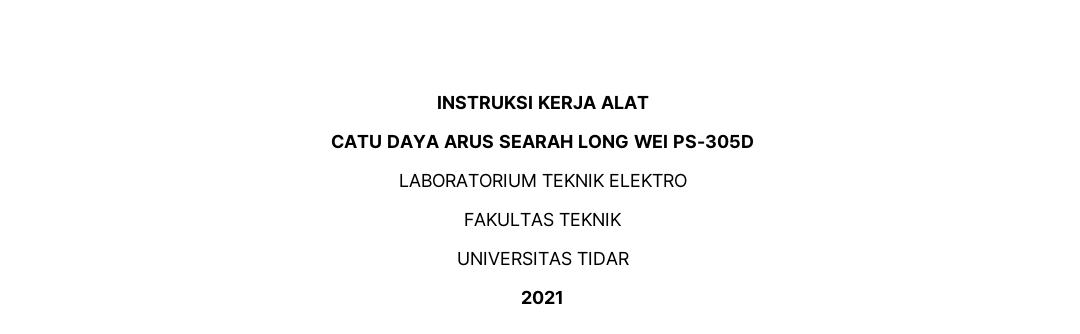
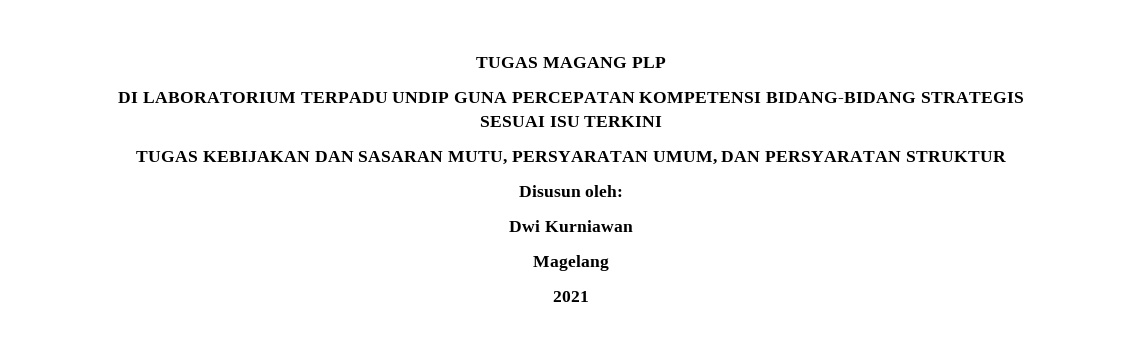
- INSTRUKSI KERJA ALAT
- CATU DAYA ARUS SEARAH LONG WEI PS-305D
- LABORATORIUM TEKNIK ELEKTRO
- FAKULTAS TEKNIK
- UNIVERSITAS TIDAR
+ TUGAS MAGANG PLP
+ DI LABORATORIUM TERPADU UNDIP GUNA PERCEPATAN KOMPETENSI BIDANG-BIDANG STRATEGIS SESUAI ISU TERKINI
+ TUGAS KEBIJAKAN DAN SASARAN MUTU, PERSYARATAN UMUM, DAN PERSYARATAN STRUKTUR
+ Disusun oleh:
+ Dwi Kurniawan
+ Magelang

